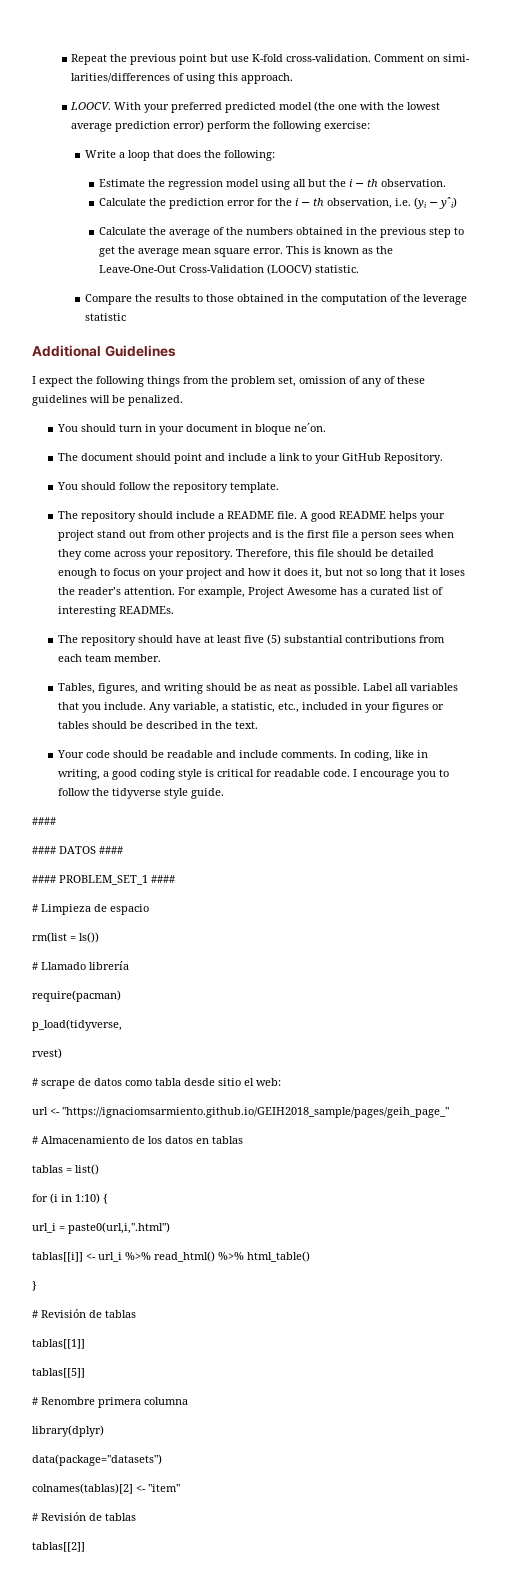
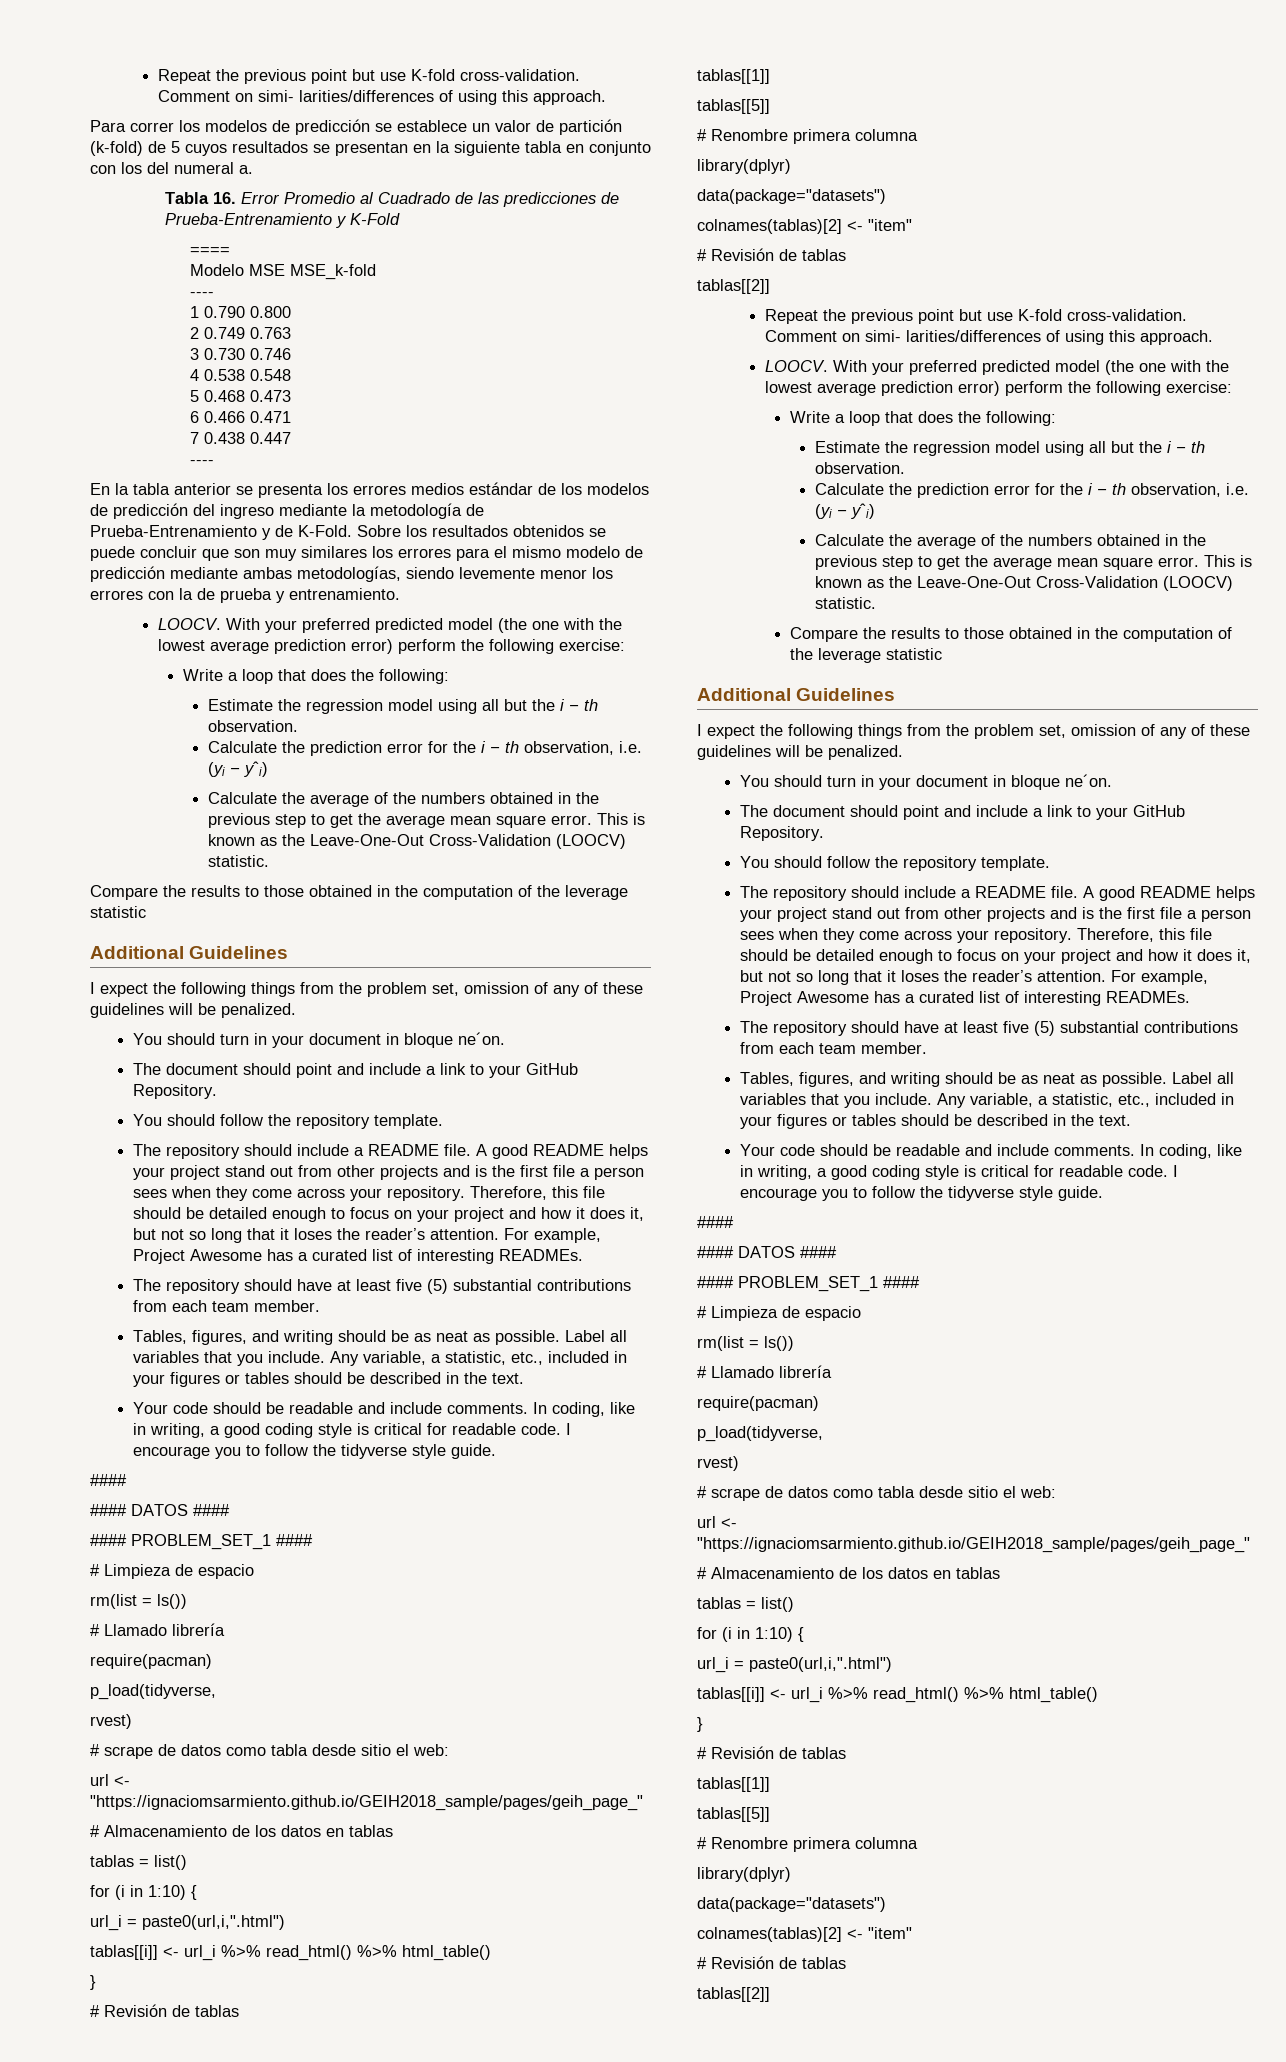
+ Para correr los modelos de predicción se establece un valor de partición (k-fold) de 5 cuyos resultados se presentan en la siguiente tabla en conjunto con los del numeral a.
+ Tabla 16. Error Promedio al Cuadrado de las predicciones de Prueba-Entrenamiento y K-Fold
+ ====
+ Modelo MSE MSE_k-fold
+ ----
+ 1 0.790 0.800
+ 2 0.749 0.763
+ 3 0.730 0.746
+ 4 0.538 0.548
+ 5 0.468 0.473
+ 6 0.466 0.471
+ 7 0.438 0.447
+ ----
+ En la tabla anterior se presenta los errores medios estándar de los modelos de predicción del ingreso mediante la metodología de Prueba-Entrenamiento y de K-Fold. Sobre los resultados obtenidos se puede concluir que son muy similares los errores para el mismo modelo de predicción mediante ambas metodologías, siendo levemente menor los errores con la de prueba y entrenamiento.
+ LOOCV. With your preferred predicted model (the one with the lowest average prediction error) perform the following exercise:
+ Write a loop that does the following:
+ Estimate the regression model using all but the i − th observation.
+ Calculate the prediction error for the i − th observation, i.e. (yi − yˆi)
+ Calculate the average of the numbers obtained in the previous step to get the average mean square error. This is known as the Leave-One-Out Cross-Validation (LOOCV) statistic.
+ Compare the results to those obtained in the computation of the leverage statistic
+ Additional Guidelines
+ I expect the following things from the problem set, omission of any of these guidelines will be penalized.
+ You should turn in your document in bloque ne´on.
+ The document should point and include a link to your GitHub Repository.
+ You should follow the repository template.
+ The repository should include a README file. A good README helps your project stand out from other projects and is the first file a person sees when they come across your repository. Therefore, this file should be detailed enough to focus on your project and how it does it, but not so long that it loses the reader’s attention. For example, Project Awesome has a curated list of interesting READMEs.
+ The repository should have at least five (5) substantial contributions from each team member.
+ Tables, figures, and writing should be as neat as possible. Label all variables that you include. Any variable, a statistic, etc., included in your figures or tables should be described in the text.
+ Your code should be readable and include comments. In coding, like in writing, a good coding style is critical for readable code. I encourage you to follow the tidyverse style guide.
+ ####
+ #### DATOS ####
+ #### PROBLEM_SET_1 ####
+ # Limpieza de espacio
+ rm(list = ls())
+ # Llamado librería
+ require(pacman)
+ p_load(tidyverse,
+ rvest)
+ # scrape de datos como tabla desde sitio el web:
+ url <- "https://ignaciomsarmiento.github.io/GEIH2018_sample/pages/geih_page_"
+ # Almacenamiento de los datos en tablas
+ tablas = list()
+ for (i in 1:10) {
+ url_i = paste0(url,i,".html")
+ tablas[[i]] <- url_i %>% read_html() %>% html_table()
+ }
+ # Revisión de tablas
+ tablas[[1]]
+ tablas[[5]]
+ # Renombre primera columna
+ library(dplyr)
+ data(package="datasets")
+ colnames(tablas)[2] <- "item"
+ # Revisión de tablas
+ tablas[[2]]
+ Repeat the previous point but use K-fold cross-validation. Comment on simi- larities/differences of using this approach.

